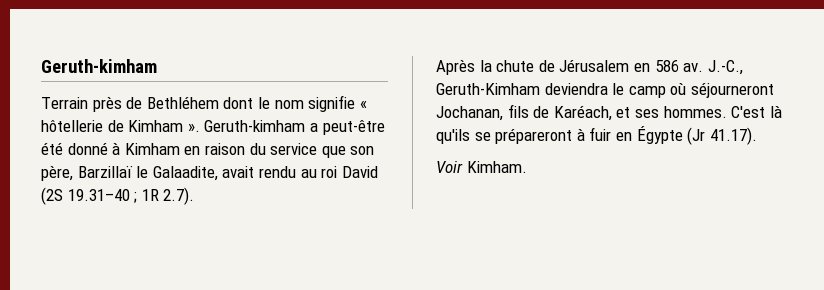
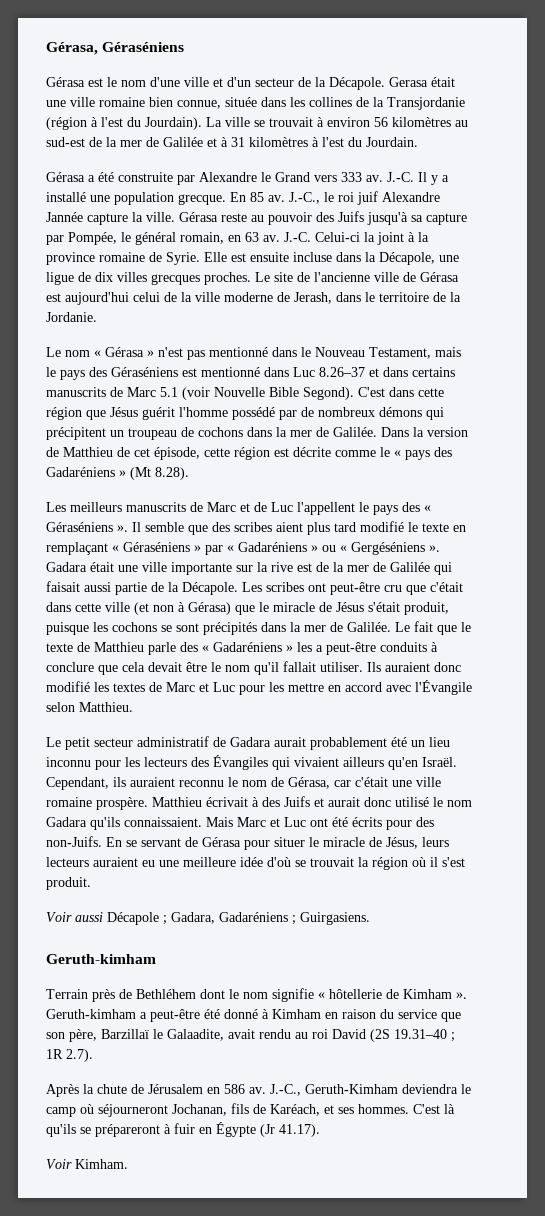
+ Gérasa, Géraséniens
+ Gérasa est le nom d'une ville et d'un secteur de la Décapole. Gerasa était une ville romaine bien connue, située dans les collines de la Transjordanie (région à l'est du Jourdain). La ville se trouvait à environ 56 kilomètres au sud-est de la mer de Galilée et à 31 kilomètres à l'est du Jourdain.
+ Gérasa a été construite par Alexandre le Grand vers 333 av. J.‑C. Il y a installé une population grecque. En 85 av. J.‑C., le roi juif Alexandre Jannée capture la ville. Gérasa reste au pouvoir des Juifs jusqu'à sa capture par Pompée, le général romain, en 63 av. J.‑C. Celui-ci la joint à la province romaine de Syrie. Elle est ensuite incluse dans la Décapole, une ligue de dix villes grecques proches. Le site de l'ancienne ville de Gérasa est aujourd'hui celui de la ville moderne de Jerash, dans le territoire de la Jordanie.
+ Le nom « Gérasa » n'est pas mentionné dans le Nouveau Testament, mais le pays des Géraséniens est mentionné dans Luc 8.26–37 et dans certains manuscrits de Marc 5.1 (voir Nouvelle Bible Segond). C'est dans cette région que Jésus guérit l'homme possédé par de nombreux démons qui précipitent un troupeau de cochons dans la mer de Galilée. Dans la version de Matthieu de cet épisode, cette région est décrite comme le « pays des Gadaréniens » (Mt 8.28).
+ Les meilleurs manuscrits de Marc et de Luc l'appellent le pays des « Géraséniens ». Il semble que des scribes aient plus tard modifié le texte en remplaçant « Géraséniens » par « Gadaréniens » ou « Gergéséniens ». Gadara était une ville importante sur la rive est de la mer de Galilée qui faisait aussi partie de la Décapole. Les scribes ont peut-être cru que c'était dans cette ville (et non à Gérasa) que le miracle de Jésus s'était produit, puisque les cochons se sont précipités dans la mer de Galilée. Le fait que le texte de Matthieu parle des « Gadaréniens » les a peut-être conduits à conclure que cela devait être le nom qu'il fallait utiliser. Ils auraient donc modifié les textes de Marc et Luc pour les mettre en accord avec l'Évangile selon Matthieu.
+ Le petit secteur administratif de Gadara aurait probablement été un lieu inconnu pour les lecteurs des Évangiles qui vivaient ailleurs qu'en Israël. Cependant, ils auraient reconnu le nom de Gérasa, car c'était une ville romaine prospère. Matthieu écrivait à des Juifs et aurait donc utilisé le nom Gadara qu'ils connaissaient. Mais Marc et Luc ont été écrits pour des non-Juifs. En se servant de Gérasa pour situer le miracle de Jésus, leurs lecteurs auraient eu une meilleure idée d'où se trouvait la région où il s'est produit.
+ Voir aussi Décapole ; Gadara, Gadaréniens ; Guirgasiens.

